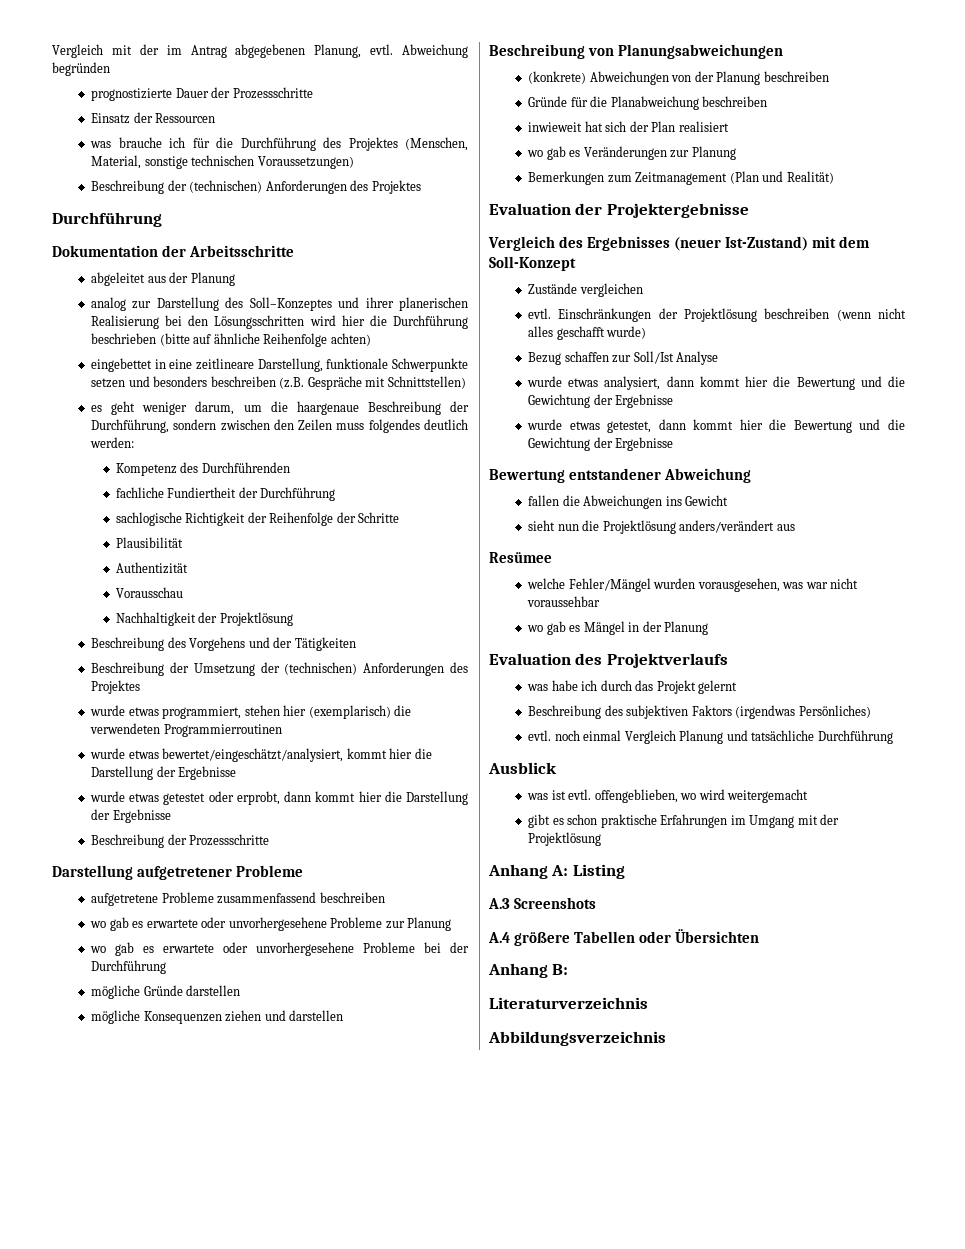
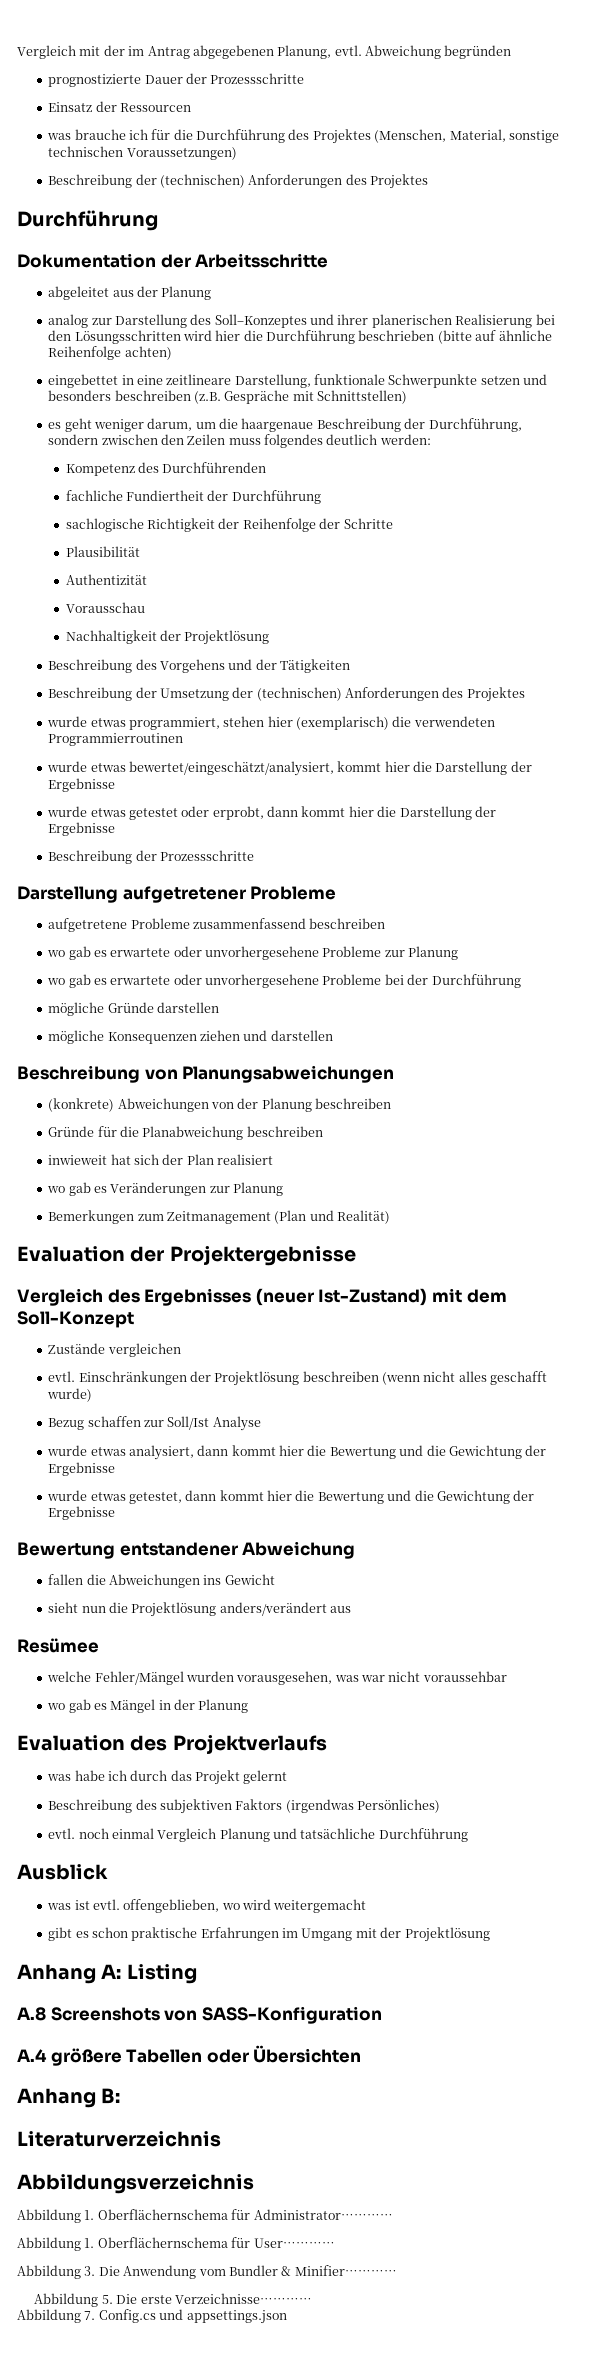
- A.3 Screenshots
+ A.8 Screenshots von SASS-Konfiguration
+ Abbildung 1. Oberflächernschema für Administrator…………
+ Abbildung 1. Oberflächernschema für User…………
+ Abbildung 3. Die Anwendung vom Bundler & Minifier…………
+ Abbildung 5. Die erste Verzeichnisse…………
+ Abbildung 7. Config.cs und appsettings.json

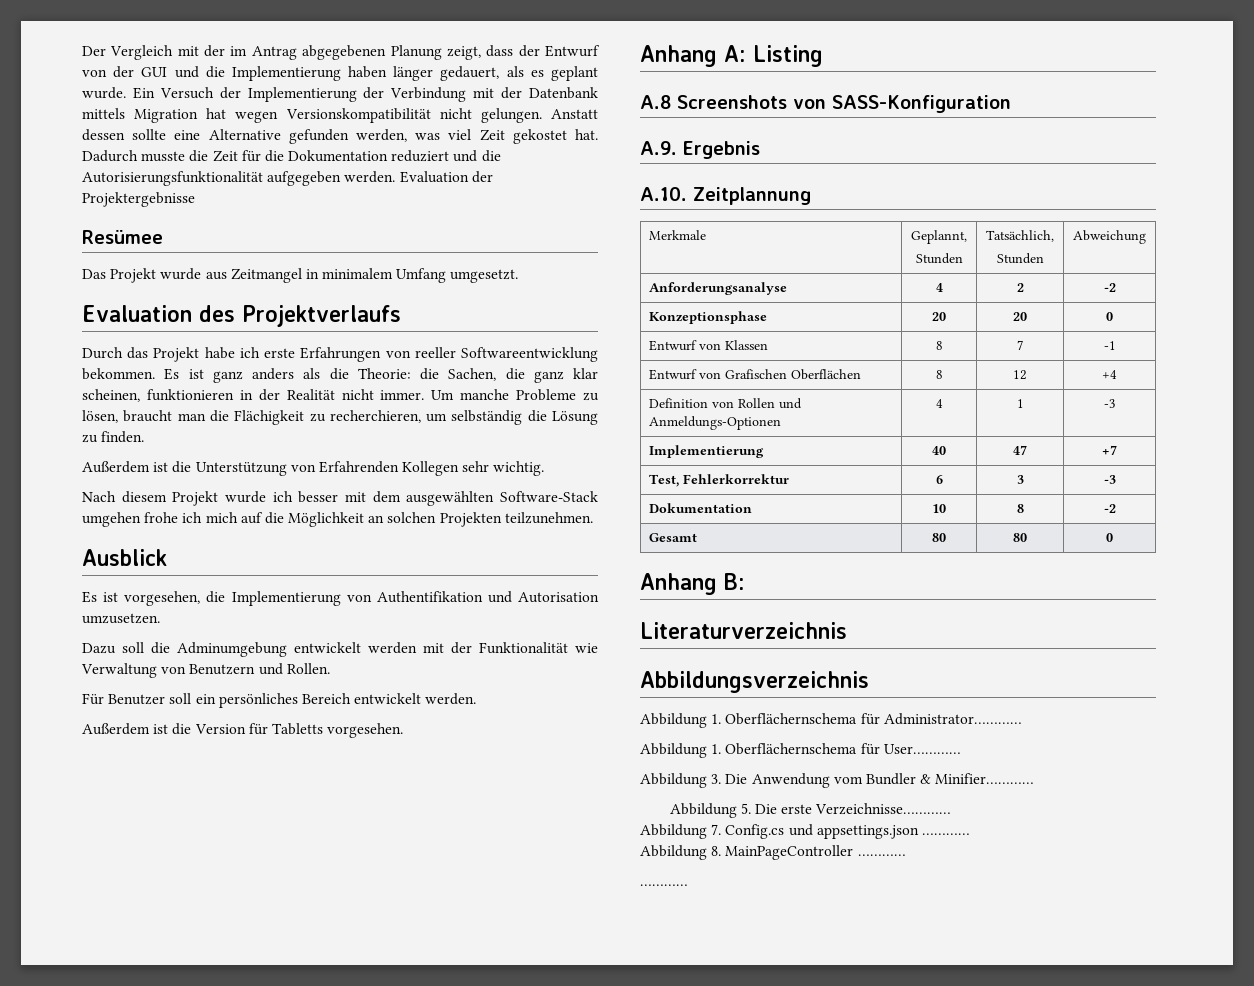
- Vergleich mit der im Antrag abgegebenen Planung, evtl. Abweichung begründen
- prognostizierte Dauer der Prozessschritte
- Einsatz der Ressourcen
- was brauche ich für die Durchführung des Projektes (Menschen, Material, sonstige technischen Voraussetzungen)
- Beschreibung der (technischen) Anforderungen des Projektes
- Durchführung
- Dokumentation der Arbeitsschritte
- abgeleitet aus der Planung
- analog zur Darstellung des Soll–Konzeptes und ihrer planerischen Realisierung bei den Lösungsschritten wird hier die Durchführung beschrieben (bitte auf ähnliche Reihenfolge achten)
- eingebettet in eine zeitlineare Darstellung, funktionale Schwerpunkte setzen und besonders beschreiben (z.B. Gespräche mit Schnittstellen)
- es geht weniger darum, um die haargenaue Beschreibung der Durchführung, sondern zwischen den Zeilen muss folgendes deutlich werden:
- Kompetenz des Durchführenden
- fachliche Fundiertheit der Durchführung
- sachlogische Richtigkeit der Reihenfolge der Schritte
- Plausibilität
- Authentizität
- Vorausschau
- Nachhaltigkeit der Projektlösung
- Beschreibung des Vorgehens und der Tätigkeiten
- Beschreibung der Umsetzung der (technischen) Anforderungen des Projektes
- wurde etwas programmiert, stehen hier (exemplarisch) die verwendeten Programmierroutinen
- wurde etwas bewertet/eingeschätzt/analysiert, kommt hier die Darstellung der Ergebnisse
- wurde etwas getestet oder erprobt, dann kommt hier die Darstellung der Ergebnisse
- Beschreibung der Prozessschritte
- Darstellung aufgetretener Probleme
- aufgetretene Probleme zusammenfassend beschreiben
- wo gab es erwartete oder unvorhergesehene Probleme zur Planung
- wo gab es erwartete oder unvorhergesehene Probleme bei der Durchführung
- mögliche Gründe darstellen
- mögliche Konsequenzen ziehen und darstellen
- Beschreibung von Planungsabweichungen
- (konkrete) Abweichungen von der Planung beschreiben
- Gründe für die Planabweichung beschreiben
- inwieweit hat sich der Plan realisiert
- wo gab es Veränderungen zur Planung
- Bemerkungen zum Zeitmanagement (Plan und Realität)
- Evaluation der Projektergebnisse
- Vergleich des Ergebnisses (neuer Ist-Zustand) mit dem Soll-Konzept
- Zustände vergleichen
- evtl. Einschränkungen der Projektlösung beschreiben (wenn nicht alles geschafft wurde)
- Bezug schaffen zur Soll/Ist Analyse
- wurde etwas analysiert, dann kommt hier die Bewertung und die Gewichtung der Ergebnisse
- wurde etwas getestet, dann kommt hier die Bewertung und die Gewichtung der Ergebnisse
- Bewertung entstandener Abweichung
- fallen die Abweichungen ins Gewicht
- sieht nun die Projektlösung anders/verändert aus
+ Der Vergleich mit der im Antrag abgegebenen Planung zeigt, dass der Entwurf von der GUI und die Implementierung haben länger gedauert, als es geplant wurde. Ein Versuch der Implementierung der Verbindung mit der Datenbank mittels Migration hat wegen Versionskompatibilität nicht gelungen. Anstatt dessen sollte eine Alternative gefunden werden, was viel Zeit gekostet hat. Dadurch musste die Zeit für die Dokumentation reduziert und die Autorisierungsfunktionalität aufgegeben werden. Evaluation der Projektergebnisse
  Resümee
- welche Fehler/Mängel wurden vorausgesehen, was war nicht voraussehbar
- wo gab es Mängel in der Planung
+ Das Projekt wurde aus Zeitmangel in minimalem Umfang umgesetzt.
  Evaluation des Projektverlaufs
- was habe ich durch das Projekt gelernt
- Beschreibung des subjektiven Faktors (irgendwas Persönliches)
- evtl. noch einmal Vergleich Planung und tatsächliche Durchführung
+ Durch das Projekt habe ich erste Erfahrungen von reeller Softwareentwicklung bekommen. Es ist ganz anders als die Theorie: die Sachen, die ganz klar scheinen, funktionieren in der Realität nicht immer. Um manche Probleme zu lösen, braucht man die Flächigkeit zu recherchieren, um selbständig die Lösung zu finden.
+ Außerdem ist die Unterstützung von Erfahrenden Kollegen sehr wichtig.
+ Nach diesem Projekt wurde ich besser mit dem ausgewählten Software-Stack umgehen frohe ich mich auf die Möglichkeit an solchen Projekten teilzunehmen.
  Ausblick
- was ist evtl. offengeblieben, wo wird weitergemacht
- gibt es schon praktische Erfahrungen im Umgang mit der Projektlösung
+ Es ist vorgesehen, die Implementierung von Authentifikation und Autorisation umzusetzen.
+ Dazu soll die Adminumgebung entwickelt werden mit der Funktionalität wie Verwaltung von Benutzern und Rollen.
+ Für Benutzer soll ein persönliches Bereich entwickelt werden.
+ Außerdem ist die Version für Tabletts vorgesehen.
- A.4 größere Tabellen oder Übersichten
+ A.9. Ergebnis
+ A.10. Zeitplannung
+ Merkmale | Geplannt,
+ Stunden | Tatsächlich,
+ Stunden | Abweichung
+ Anforderungsanalyse | 4 | 2 | -2
+ Konzeptionsphase | 20 | 20 | 0
+ Entwurf von Klassen | 8 | 7 | -1
+ Entwurf von Grafischen Oberflächen | 8 | 12 | +4
+ Definition von Rollen und Anmeldungs-Optionen | 4 | 1 | -3
+ Implementierung | 40 | 47 | +7
+ Test, Fehlerkorrektur | 6 | 3 | -3
+ Dokumentation | 10 | 8 | -2
+ Gesamt | 80 | 80 | 0
- Abbildung 7. Config.cs und appsettings.json
+ Abbildung 7. Config.cs und appsettings.json …………
+ Abbildung 8. MainPageController …………
+ …………

